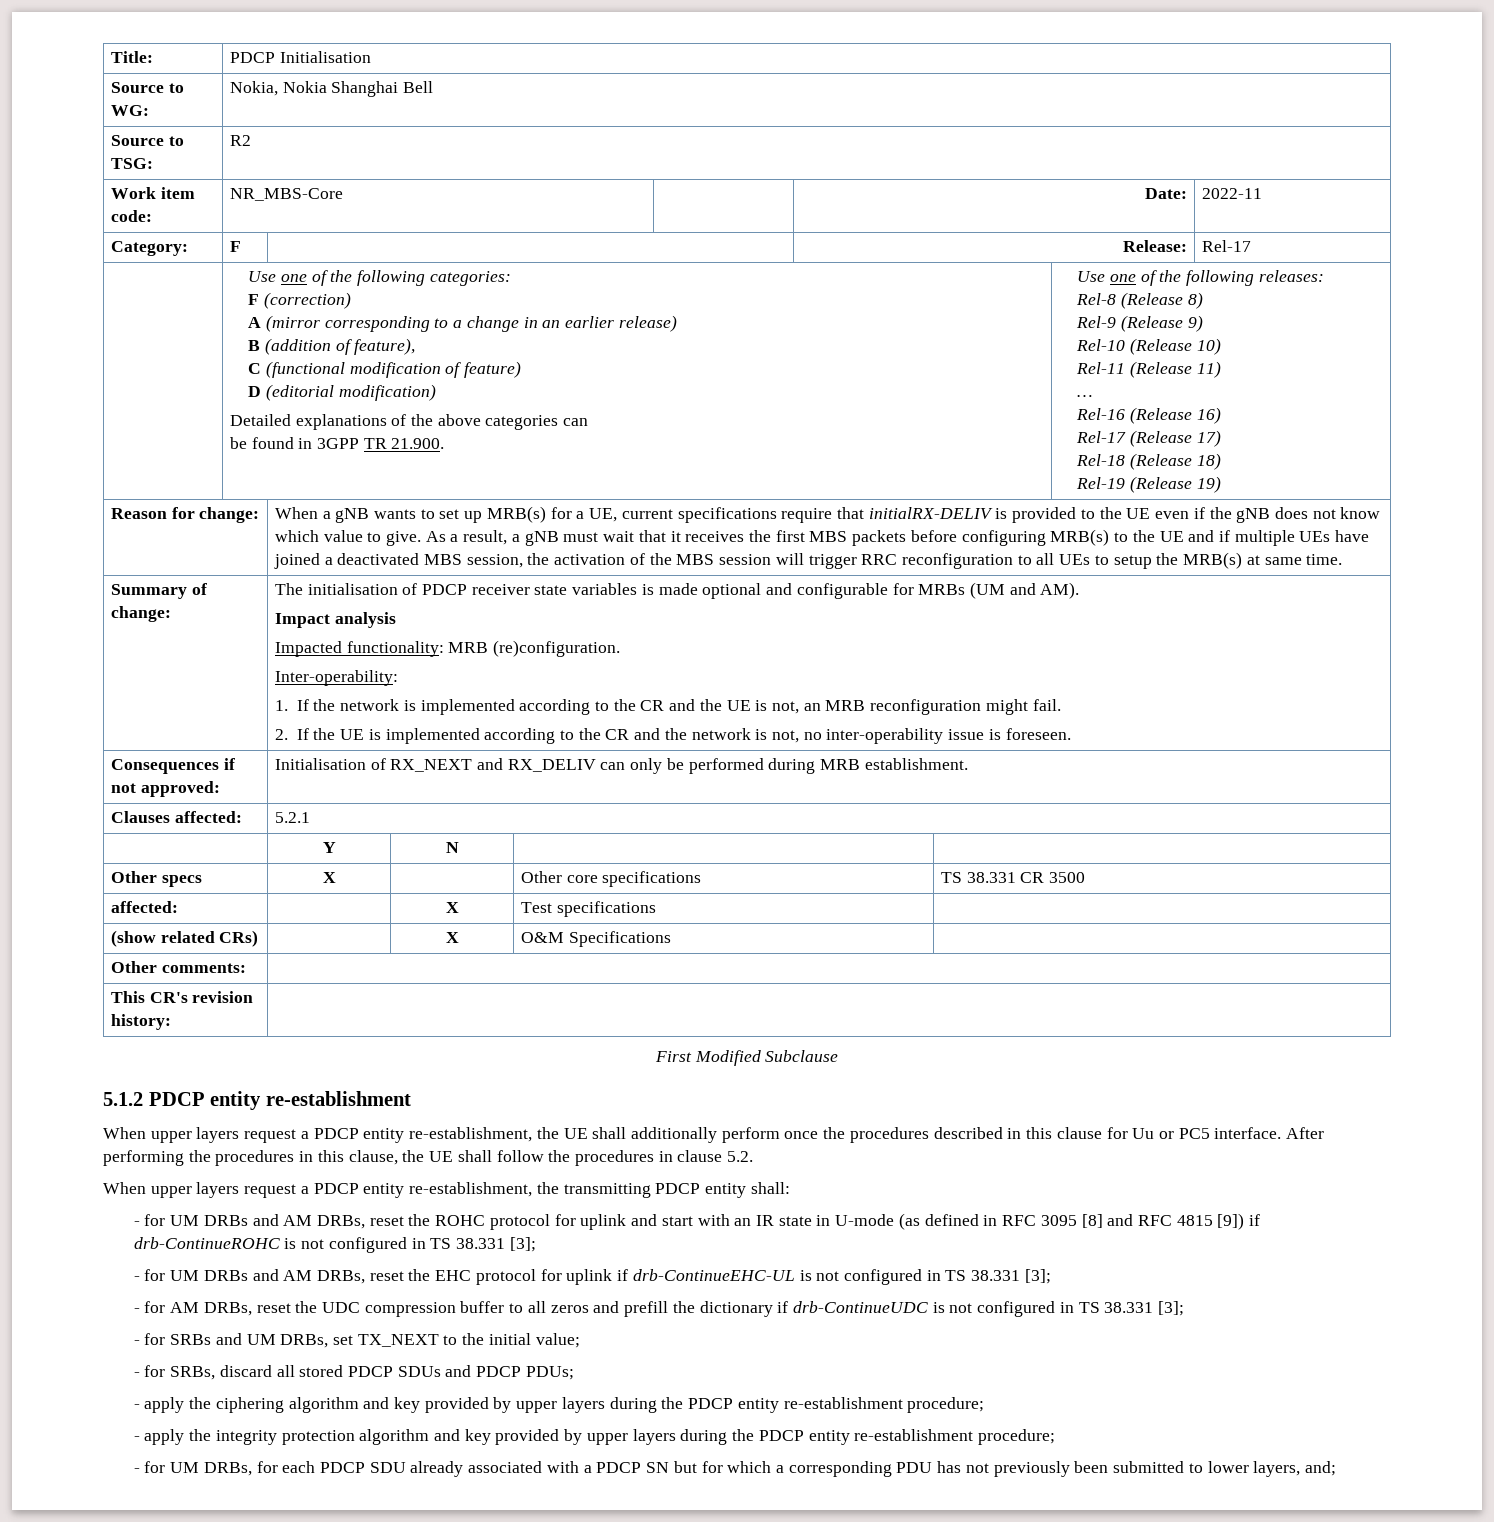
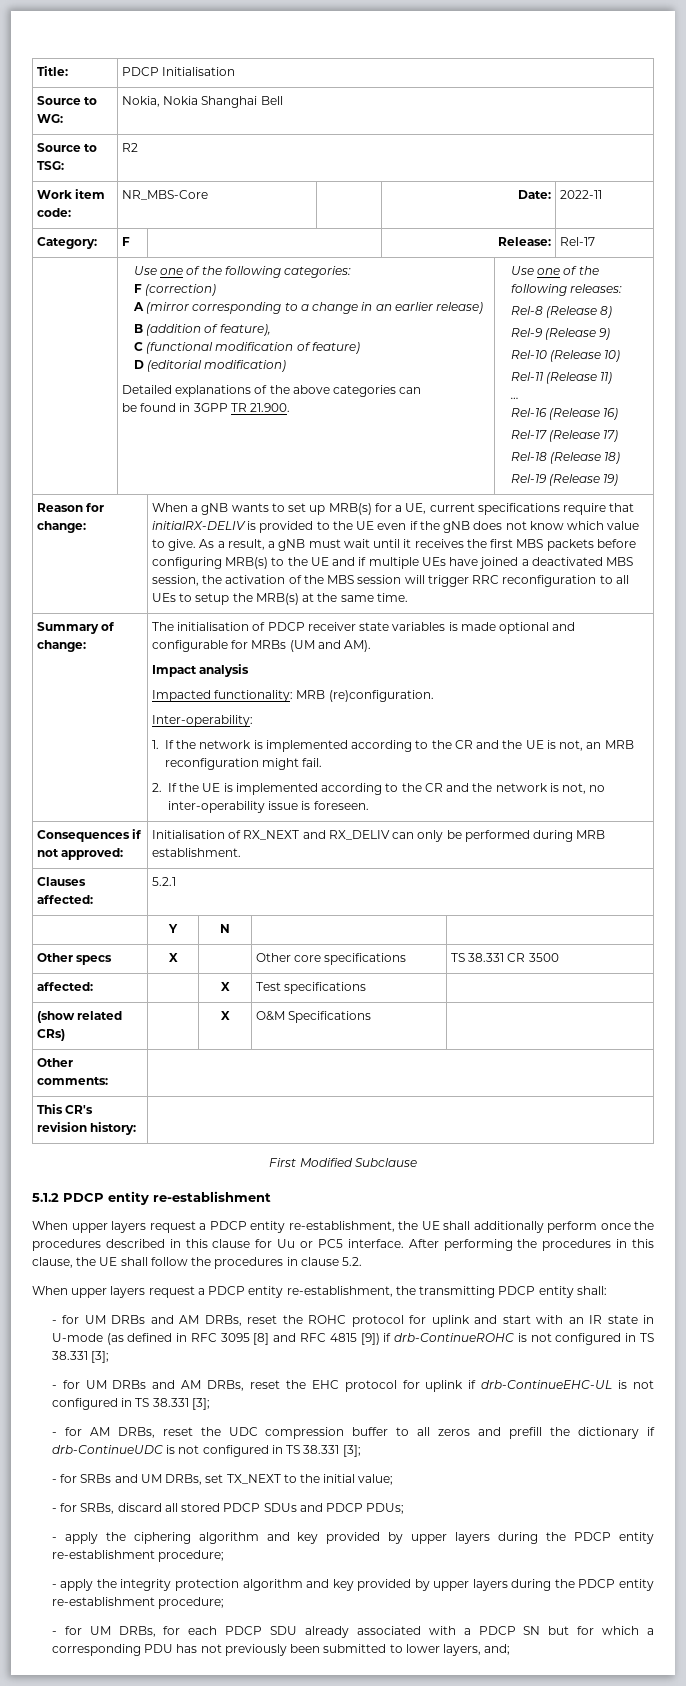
- As a result, a gNB must wait that it receives the first MBS packets before configuring MRB(s) to the UE and if multiple UEs have joined a deactivated MBS session, the activation of the MBS session will trigger RRC reconfiguration to all UEs to setup the MRB(s) at same time.
+ As a result, a gNB must wait until it receives the first MBS packets before configuring MRB(s) to the UE and if multiple UEs have joined a deactivated MBS session, the activation of the MBS session will trigger RRC reconfiguration to all UEs to setup the MRB(s) at the same time.

